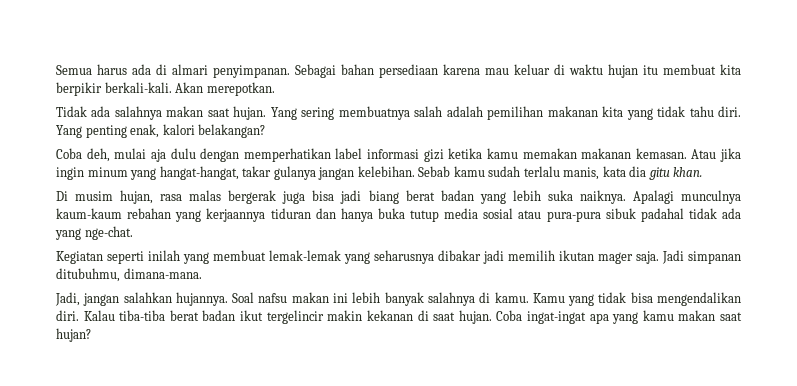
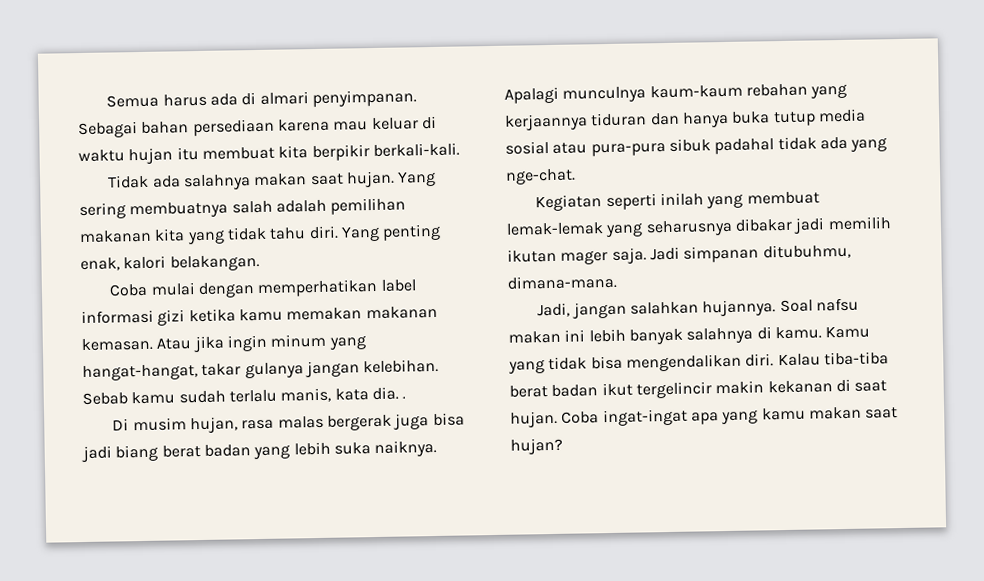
- Akan merepotkan.
- Yang penting enak, kalori belakangan?
- Coba deh, mulai aja dulu dengan memperhatikan label informasi gizi ketika kamu memakan makanan kemasan.
+ Yang penting enak, kalori belakangan.
+ Coba mulai dengan memperhatikan label informasi gizi ketika kamu memakan makanan kemasan.
- Sebab kamu sudah terlalu manis, kata dia gitu khan.
+ Sebab kamu sudah terlalu manis, kata dia. .

